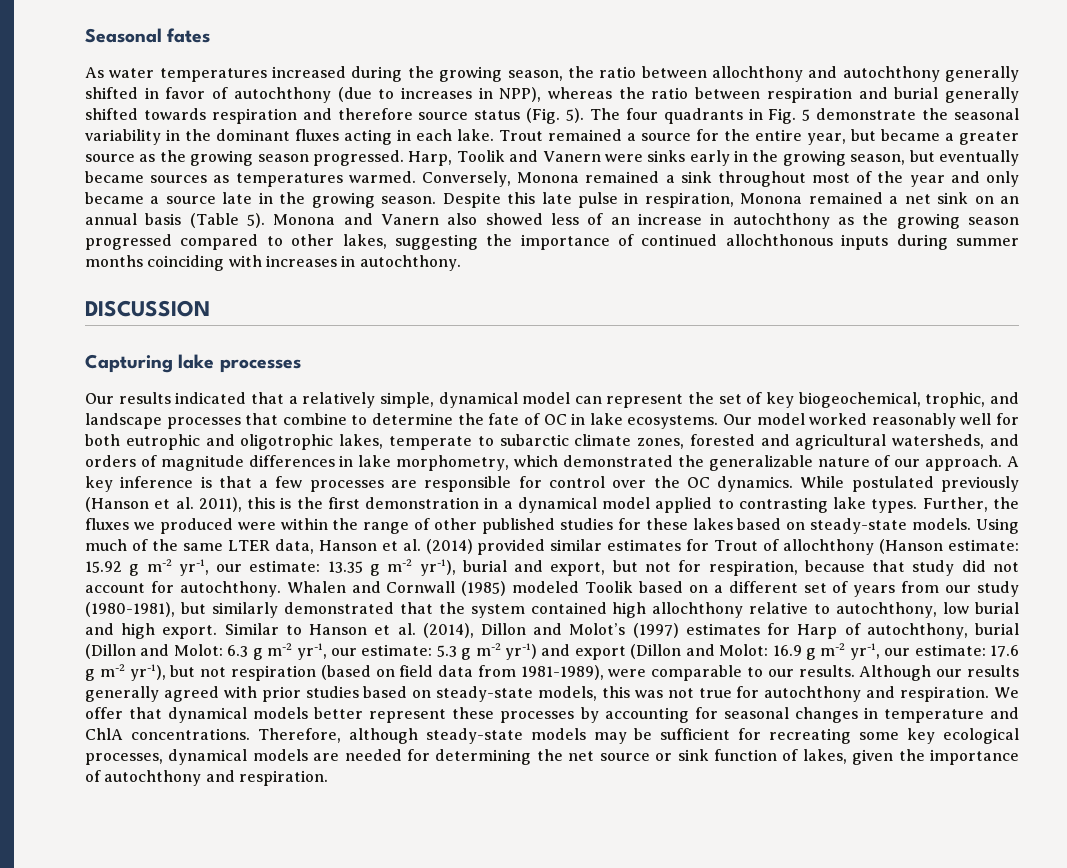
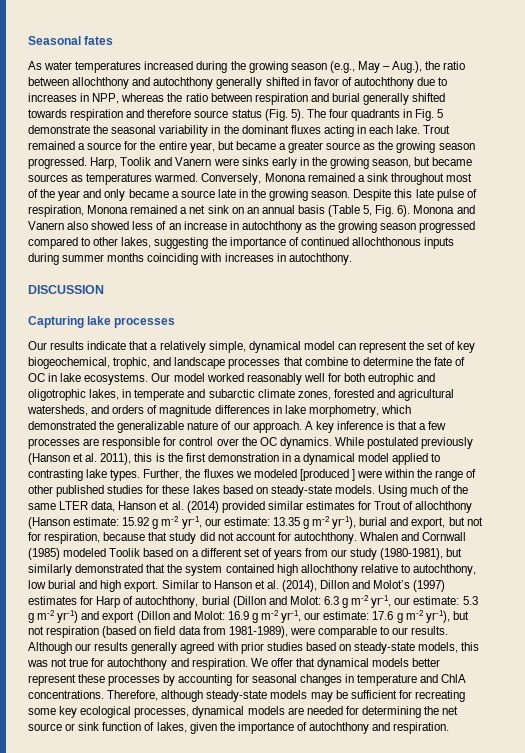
- As water temperatures increased during the growing season, the ratio between allochthony and autochthony generally shifted in favor of autochthony (due to increases in NPP), whereas the ratio between respiration and burial generally shifted towards respiration and therefore source status (Fig. 5).
+ As water temperatures increased during the growing season (e.g., May – Aug.), the ratio between allochthony and autochthony generally shifted in favor of autochthony due to increases in NPP, whereas the ratio between respiration and burial generally shifted towards respiration and therefore source status (Fig. 5).
- Harp, Toolik and Vanern were sinks early in the growing season, but eventually became sources as temperatures warmed.
+ Harp, Toolik and Vanern were sinks early in the growing season, but became sources as temperatures warmed.
- Despite this late pulse in respiration, Monona remained a net sink on an annual basis (Table 5).
+ Despite this late pulse of respiration, Monona remained a net sink on an annual basis (Table 5, Fig. 6).
- Our results indicated that a relatively simple, dynamical model can represent the set of key biogeochemical, trophic, and landscape processes that combine to determine the fate of OC in lake ecosystems.
+ Our results indicate that a relatively simple, dynamical model can represent the set of key biogeochemical, trophic, and landscape processes that combine to determine the fate of OC in lake ecosystems.
- Our model worked reasonably well for both eutrophic and oligotrophic lakes, temperate to subarctic climate zones, forested and agricultural watersheds, and orders of magnitude differences in lake morphometry, which demonstrated the generalizable nature of our approach.
+ Our model worked reasonably well for both eutrophic and oligotrophic lakes, in temperate and subarctic climate zones, forested and agricultural watersheds, and orders of magnitude differences in lake morphometry, which demonstrated the generalizable nature of our approach.
- Further, the fluxes we produced were within the range of other published studies for these lakes based on steady-state models.
+ Further, the fluxes we modeled [produced ] were within the range of other published studies for these lakes based on steady-state models.

